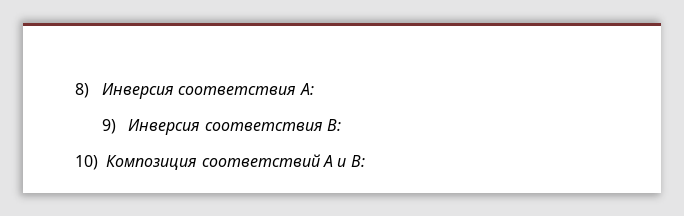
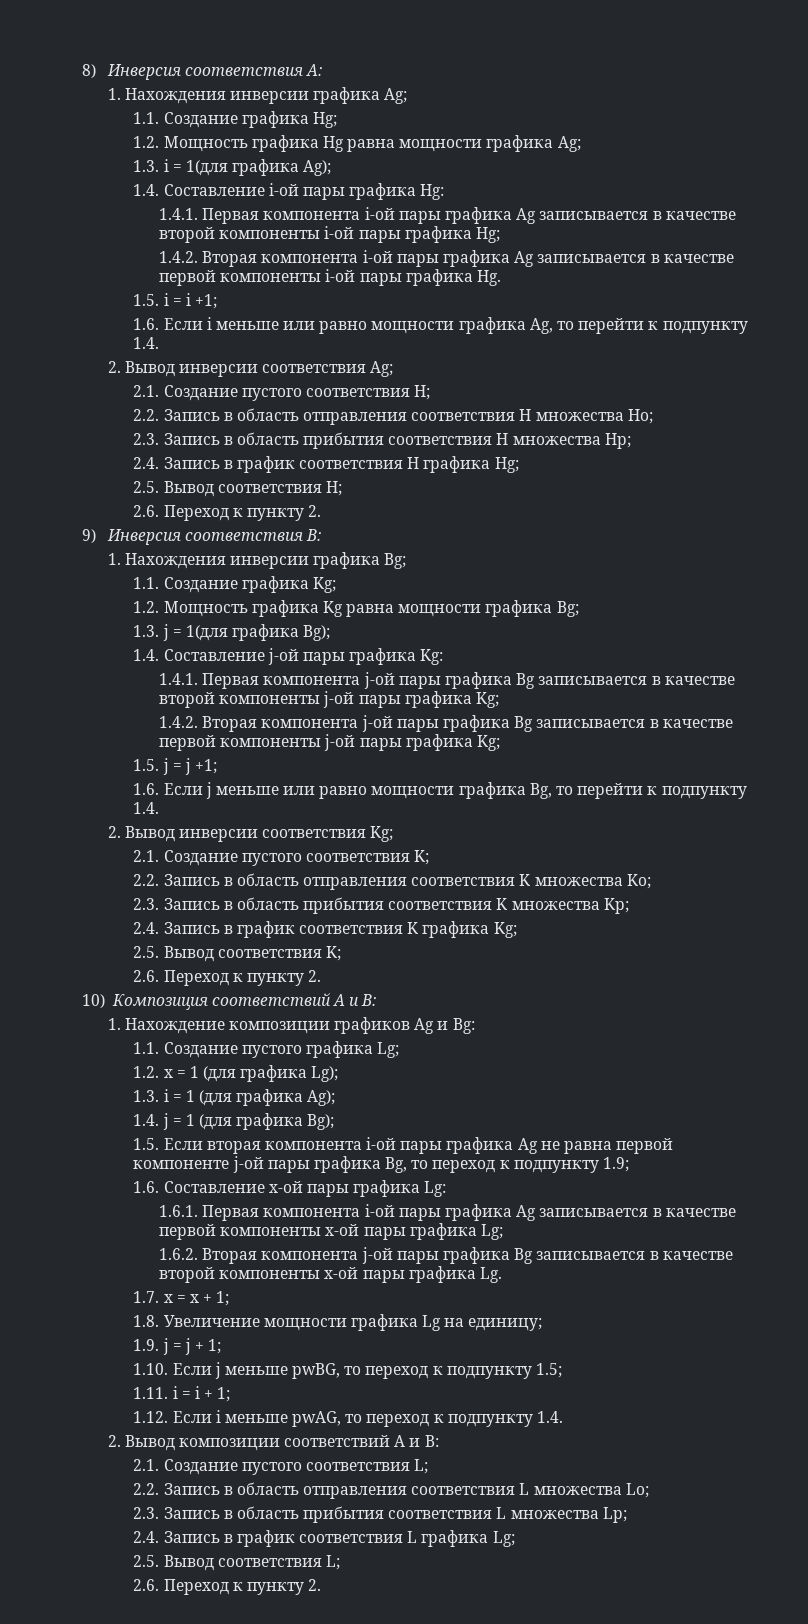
+ 1. Нахождения инверсии графика Ag;
+ 1.1. Создание графика Hg;
+ 1.2. Мощность графика Hg равна мощности графика Ag;
+ 1.3. i = 1(для графика Ag);
+ 1.4. Cоставление i-ой пары графика Hg:
+ 1.4.1. Первая компонента i-ой пары графика Ag записывается в качестве второй компоненты i-ой пары графика Hg;
+ 1.4.2. Вторая компонента i-ой пары графика Ag записывается в качестве первой компоненты i-ой пары графика Hg.
+ 1.5. i = i +1;
+ 1.6. Если i меньше или равно мощности графика Ag, то перейти к подпункту 1.4.
+ 2. Вывод инверсии соответствия Ag;
+ 2.1. Создание пустого соответствия H;
+ 2.2. Запись в область отправления соответствия H множества Ho;
+ 2.3. Запись в область прибытия соответствия H множества Hp;
+ 2.4. Запись в график соответствия H графика Hg;
+ 2.5. Вывод соответствия H;
+ 2.6. Переход к пункту 2.
  9) Инверсия соответствия B:
+ 1. Нахождения инверсии графика Bg;
+ 1.1. Создание графика Kg;
+ 1.2. Мощность графика Kg равна мощности графика Bg;
+ 1.3. j = 1(для графика Bg);
+ 1.4. Cоставление j-ой пары графика Kg:
+ 1.4.1. Первая компонента j-ой пары графика Bg записывается в качестве второй компоненты j-ой пары графика Kg;
+ 1.4.2. Вторая компонента j-ой пары графика Bg записывается в качестве первой компоненты j-ой пары графика Kg;
+ 1.5. j = j +1;
+ 1.6. Если j меньше или равно мощности графика Bg, то перейти к подпункту 1.4.
+ 2. Вывод инверсии соответствия Kg;
+ 2.1. Создание пустого соответствия K;
+ 2.2. Запись в область отправления соответствия K множества Ko;
+ 2.3. Запись в область прибытия соответствия K множества Kp;
+ 2.4. Запись в график соответствия K графика Kg;
+ 2.5. Вывод соответствия K;
+ 2.6. Переход к пункту 2.
+ 1. Нахождение композиции графиков Ag и Bg:
+ 1.1. Создание пустого графика Lg;
+ 1.2. x = 1 (для графика Lg);
+ 1.3. i = 1 (для графика Аg);
+ 1.4. j = 1 (для графика Вg);
+ 1.5. Если вторая компонента i-ой пары графика Аg не равна первой компоненте j-ой пары графика Вg, то переход к подпункту 1.9;
+ 1.6. Составление x-ой пары графика Lg:
+ 1.6.1. Первая компонента i-ой пары графика Аg записывается в качестве первой компоненты x-ой пары графика Lg;
+ 1.6.2. Вторая компонента j-ой пары графика Bg записывается в качестве второй компоненты x-ой пары графика Lg.
+ 1.7. x = x + 1;
+ 1.8. Увеличение мощности графика Lg на единицу;
+ 1.9. j = j + 1;
+ 1.10. Если j меньше pwBG, то переход к подпункту 1.5;
+ 1.11. i = i + 1;
+ 1.12. Если i меньше pwAG, то переход к подпункту 1.4.
+ 2. Вывод композиции соответствий A и B:
+ 2.1. Создание пустого соответствия L;
+ 2.2. Запись в область отправления соответствия L множества Lo;
+ 2.3. Запись в область прибытия соответствия L множества Lp;
+ 2.4. Запись в график соответствия L графика Lg;
+ 2.5. Вывод соответствия L;
+ 2.6. Переход к пункту 2.

